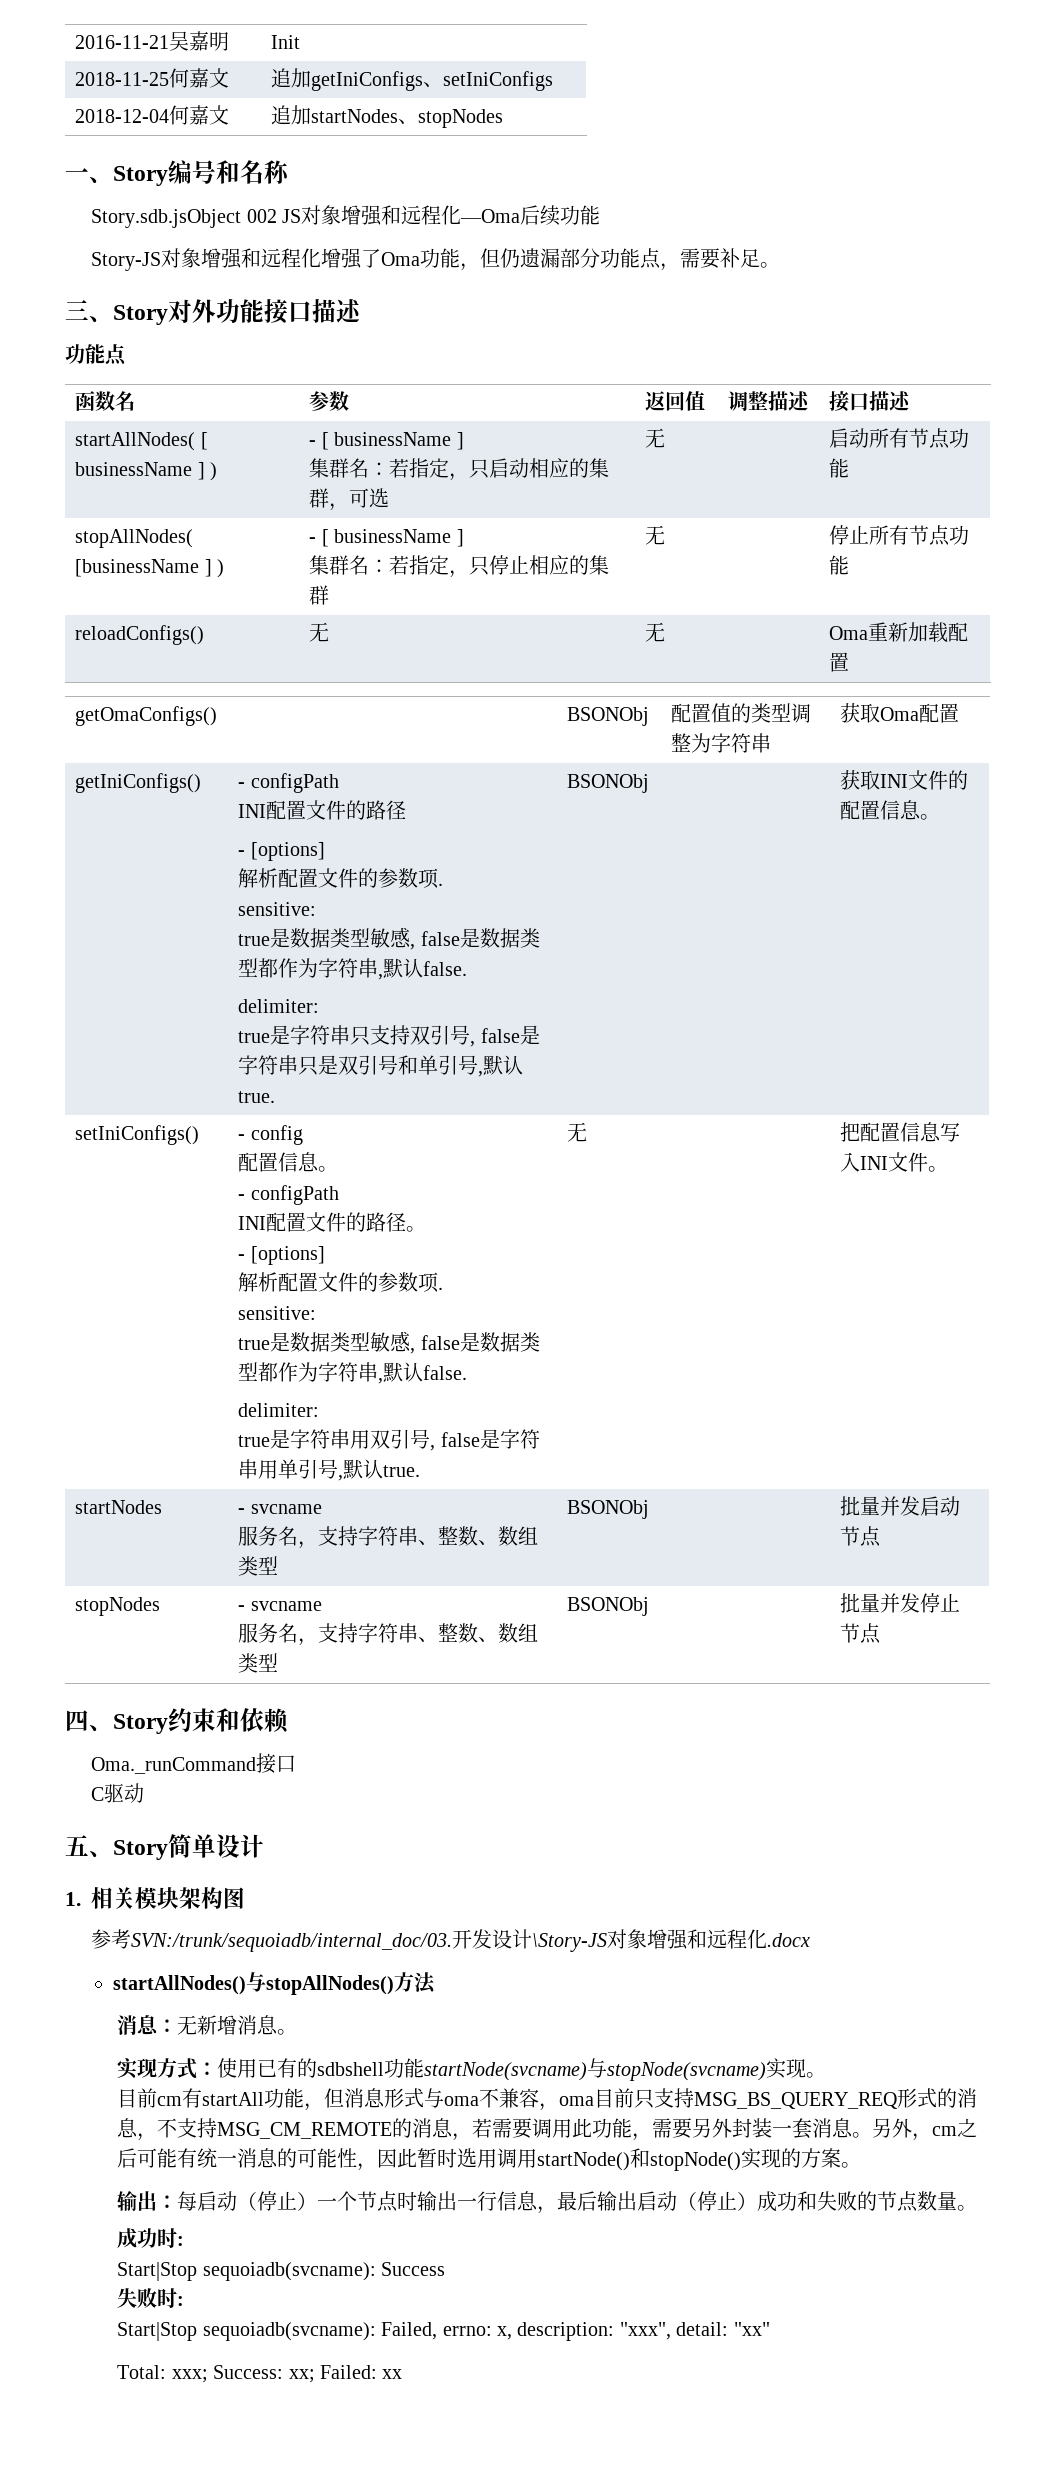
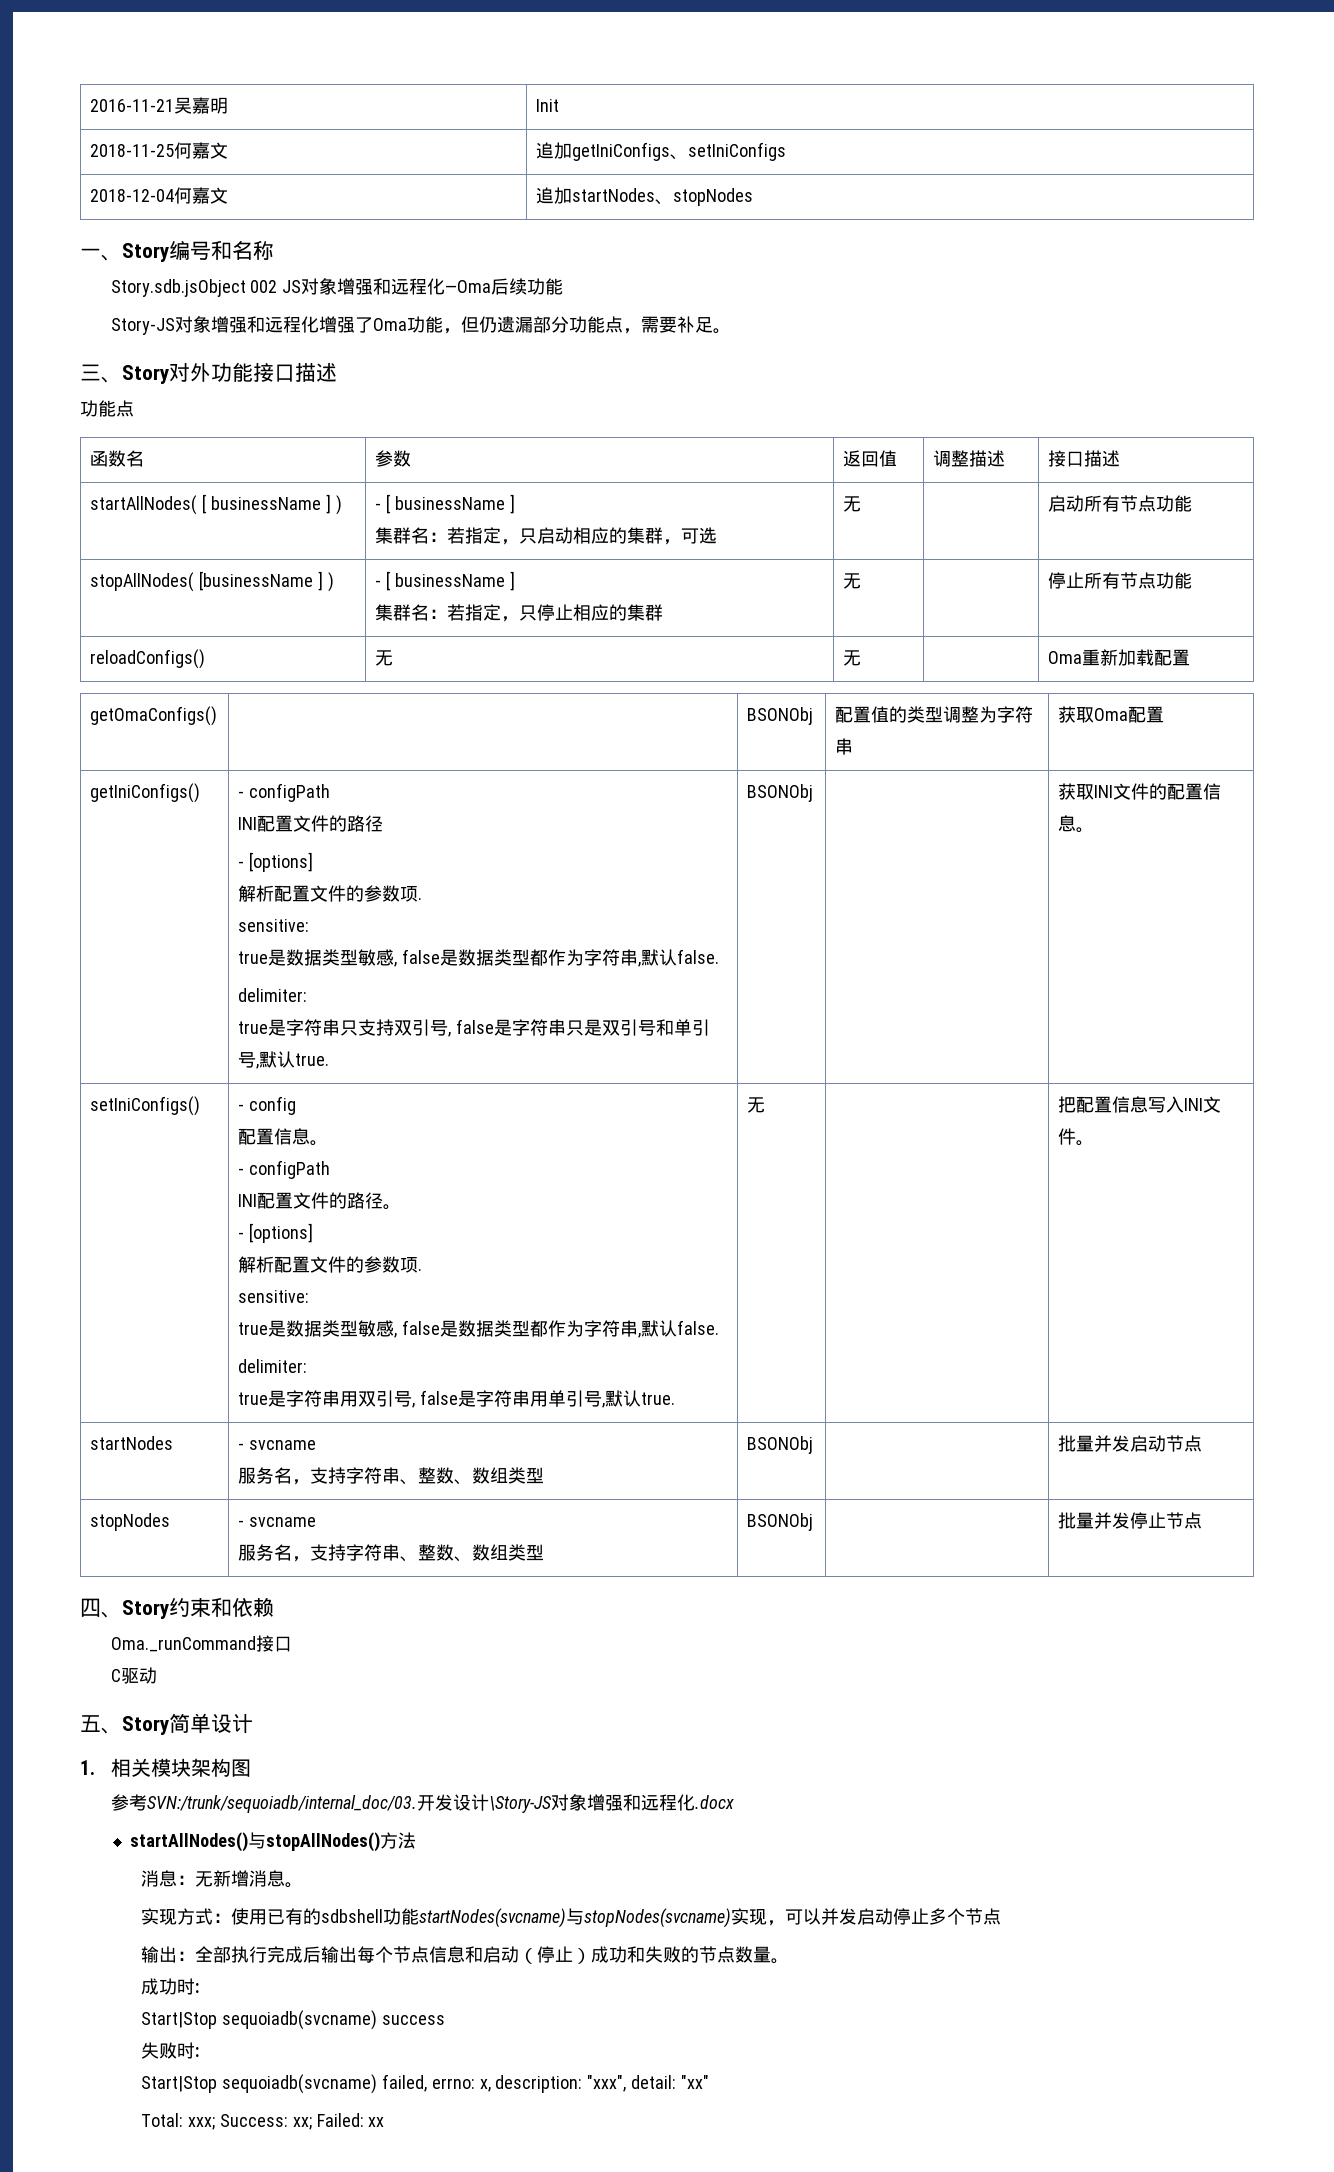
- 实现方式：使用已有的sdbshell功能startNode(svcname)与stopNode(svcname)实现。
- 目前cm有startAll功能，但消息形式与oma不兼容，oma目前只支持MSG_BS_QUERY_REQ形式的消息，不支持MSG_CM_REMOTE的消息，若需要调用此功能，需要另外封装一套消息。另外，cm之后可能有统一消息的可能性，因此暂时选用调用startNode()和stopNode()实现的方案。
- 输出：每启动（停止）一个节点时输出一行信息，最后输出启动（停止）成功和失败的节点数量。
+ 实现方式：使用已有的sdbshell功能startNodes(svcname)与stopNodes(svcname)实现，可以并发启动停止多个节点
+ 输出：全部执行完成后输出每个节点信息和启动（停止）成功和失败的节点数量。
- Start|Stop sequoiadb(svcname): Success
+ Start|Stop sequoiadb(svcname) success
- Start|Stop sequoiadb(svcname): Failed, errno: x, description: "xxx", detail: "xx"
+ Start|Stop sequoiadb(svcname) failed, errno: x, description: "xxx", detail: "xx"

